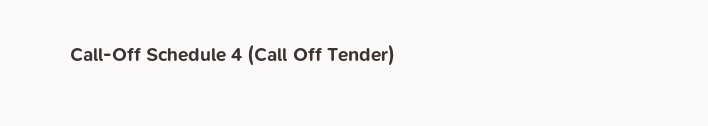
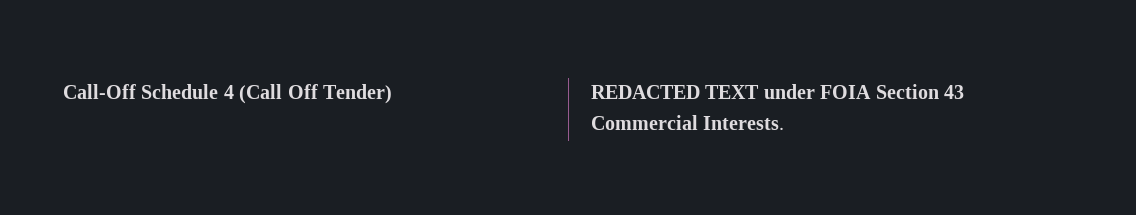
+ REDACTED TEXT under FOIA Section 43 Commercial Interests.

